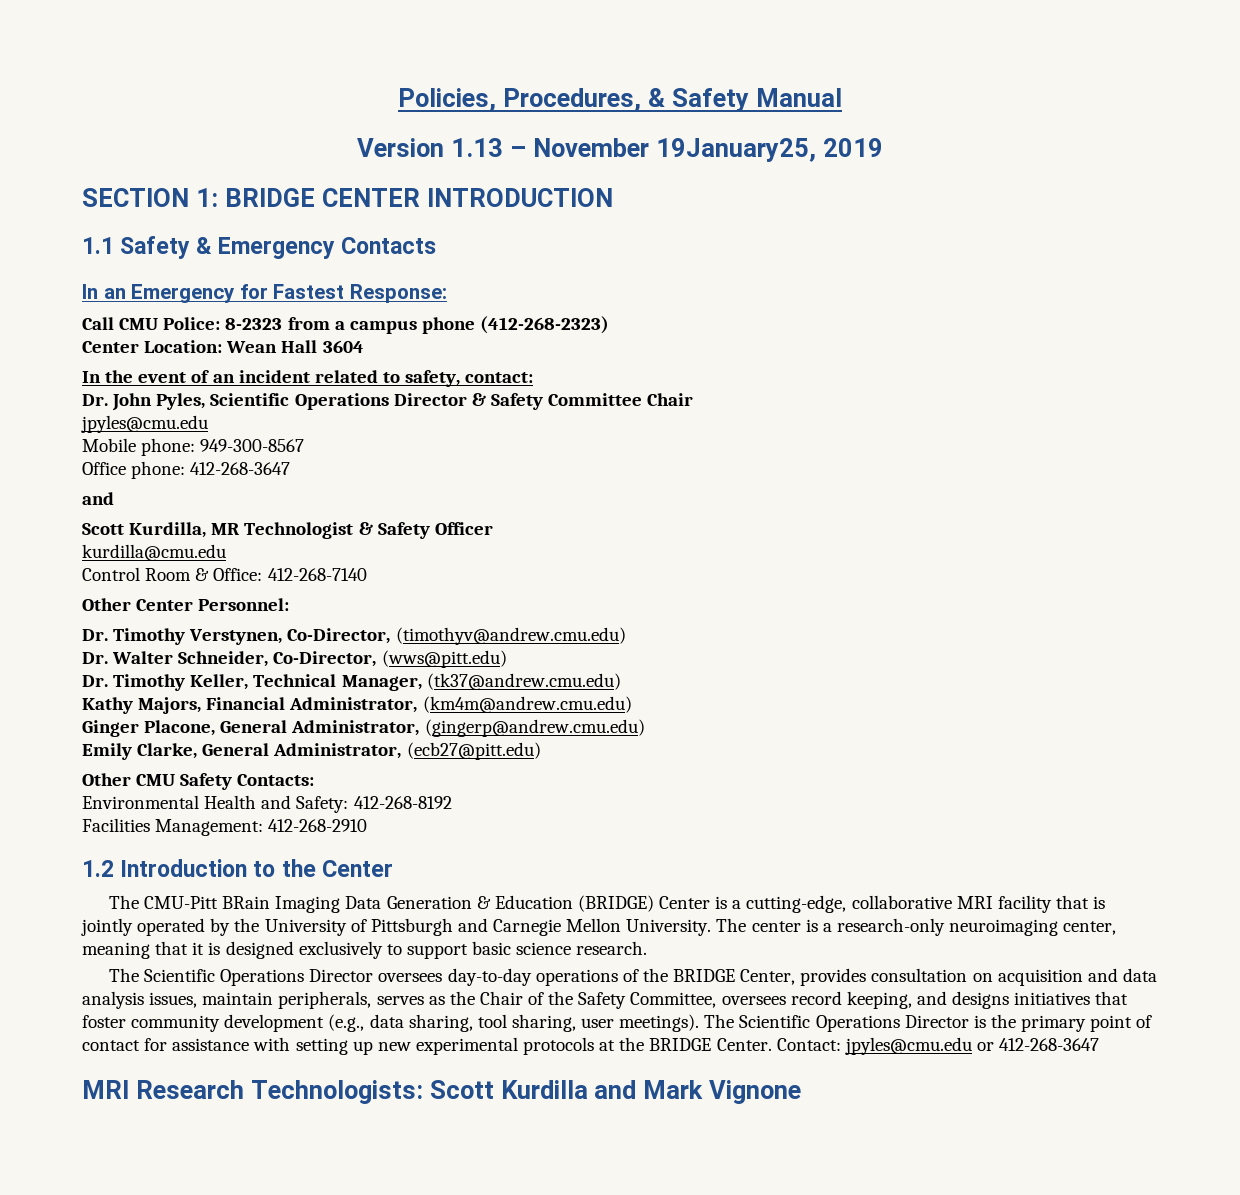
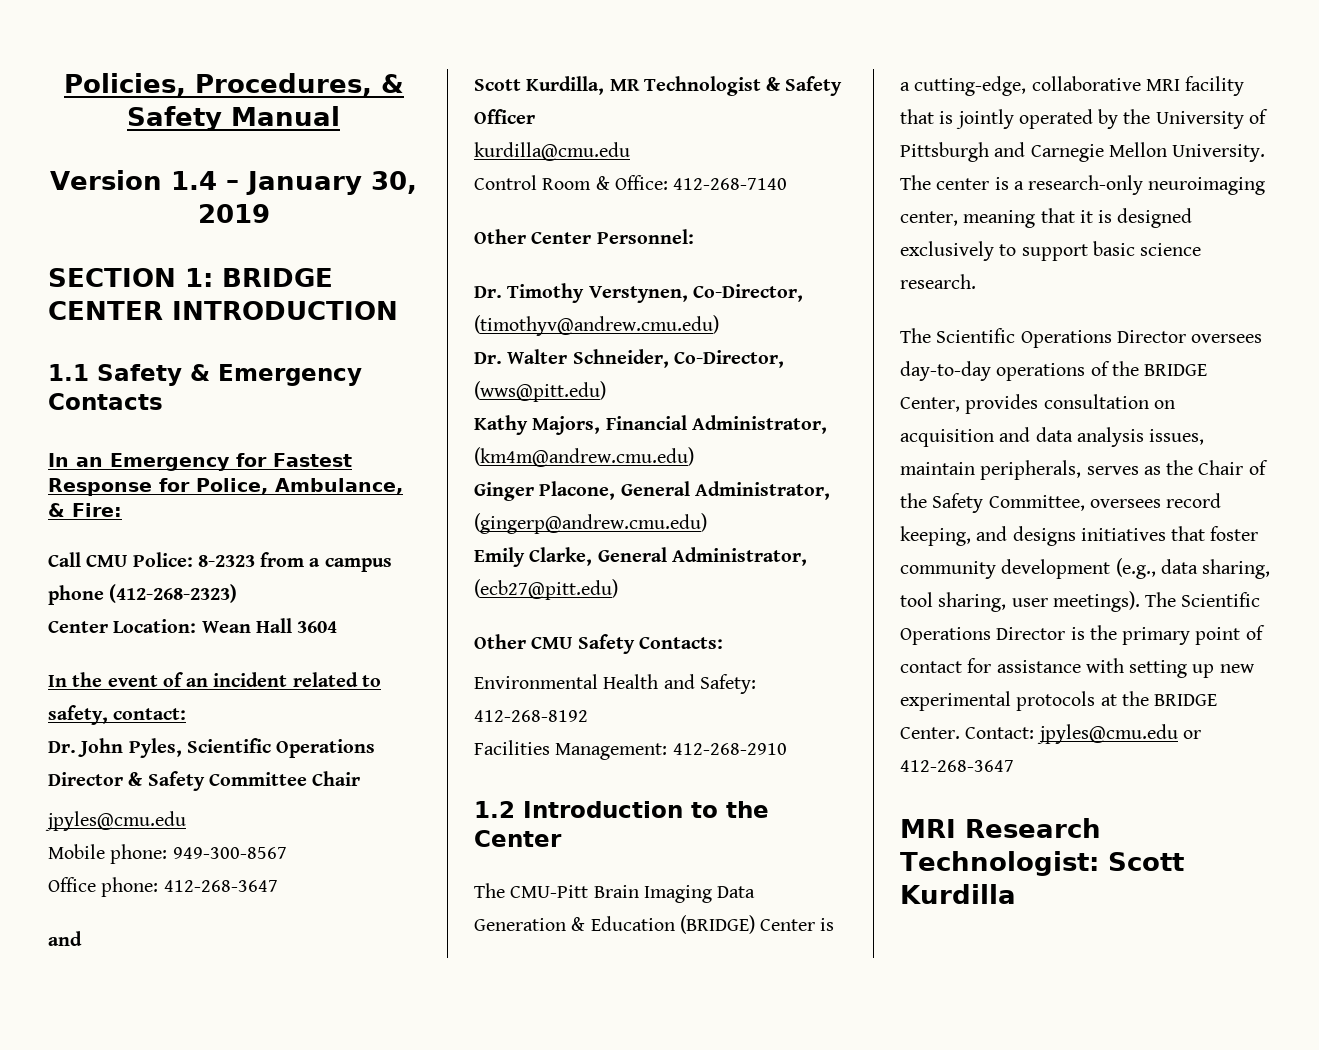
- Version 1.13 – November 19January25, 2019
+ Version 1.4 – January 30, 2019
- In an Emergency for Fastest Response:
+ In an Emergency for Fastest Response for Police, Ambulance, & Fire:
- Dr. Timothy Keller, Technical Manager, (tk37@andrew.cmu.edu)
- The CMU-Pitt BRain Imaging Data Generation & Education (BRIDGE) Center is a cutting-edge, collaborative MRI facility that is jointly operated by the University of Pittsburgh and Carnegie Mellon University.
+ The CMU-Pitt Brain Imaging Data Generation & Education (BRIDGE) Center is a cutting-edge, collaborative MRI facility that is jointly operated by the University of Pittsburgh and Carnegie Mellon University.
- MRI Research Technologists: Scott Kurdilla and Mark Vignone
+ MRI Research Technologist: Scott Kurdilla

